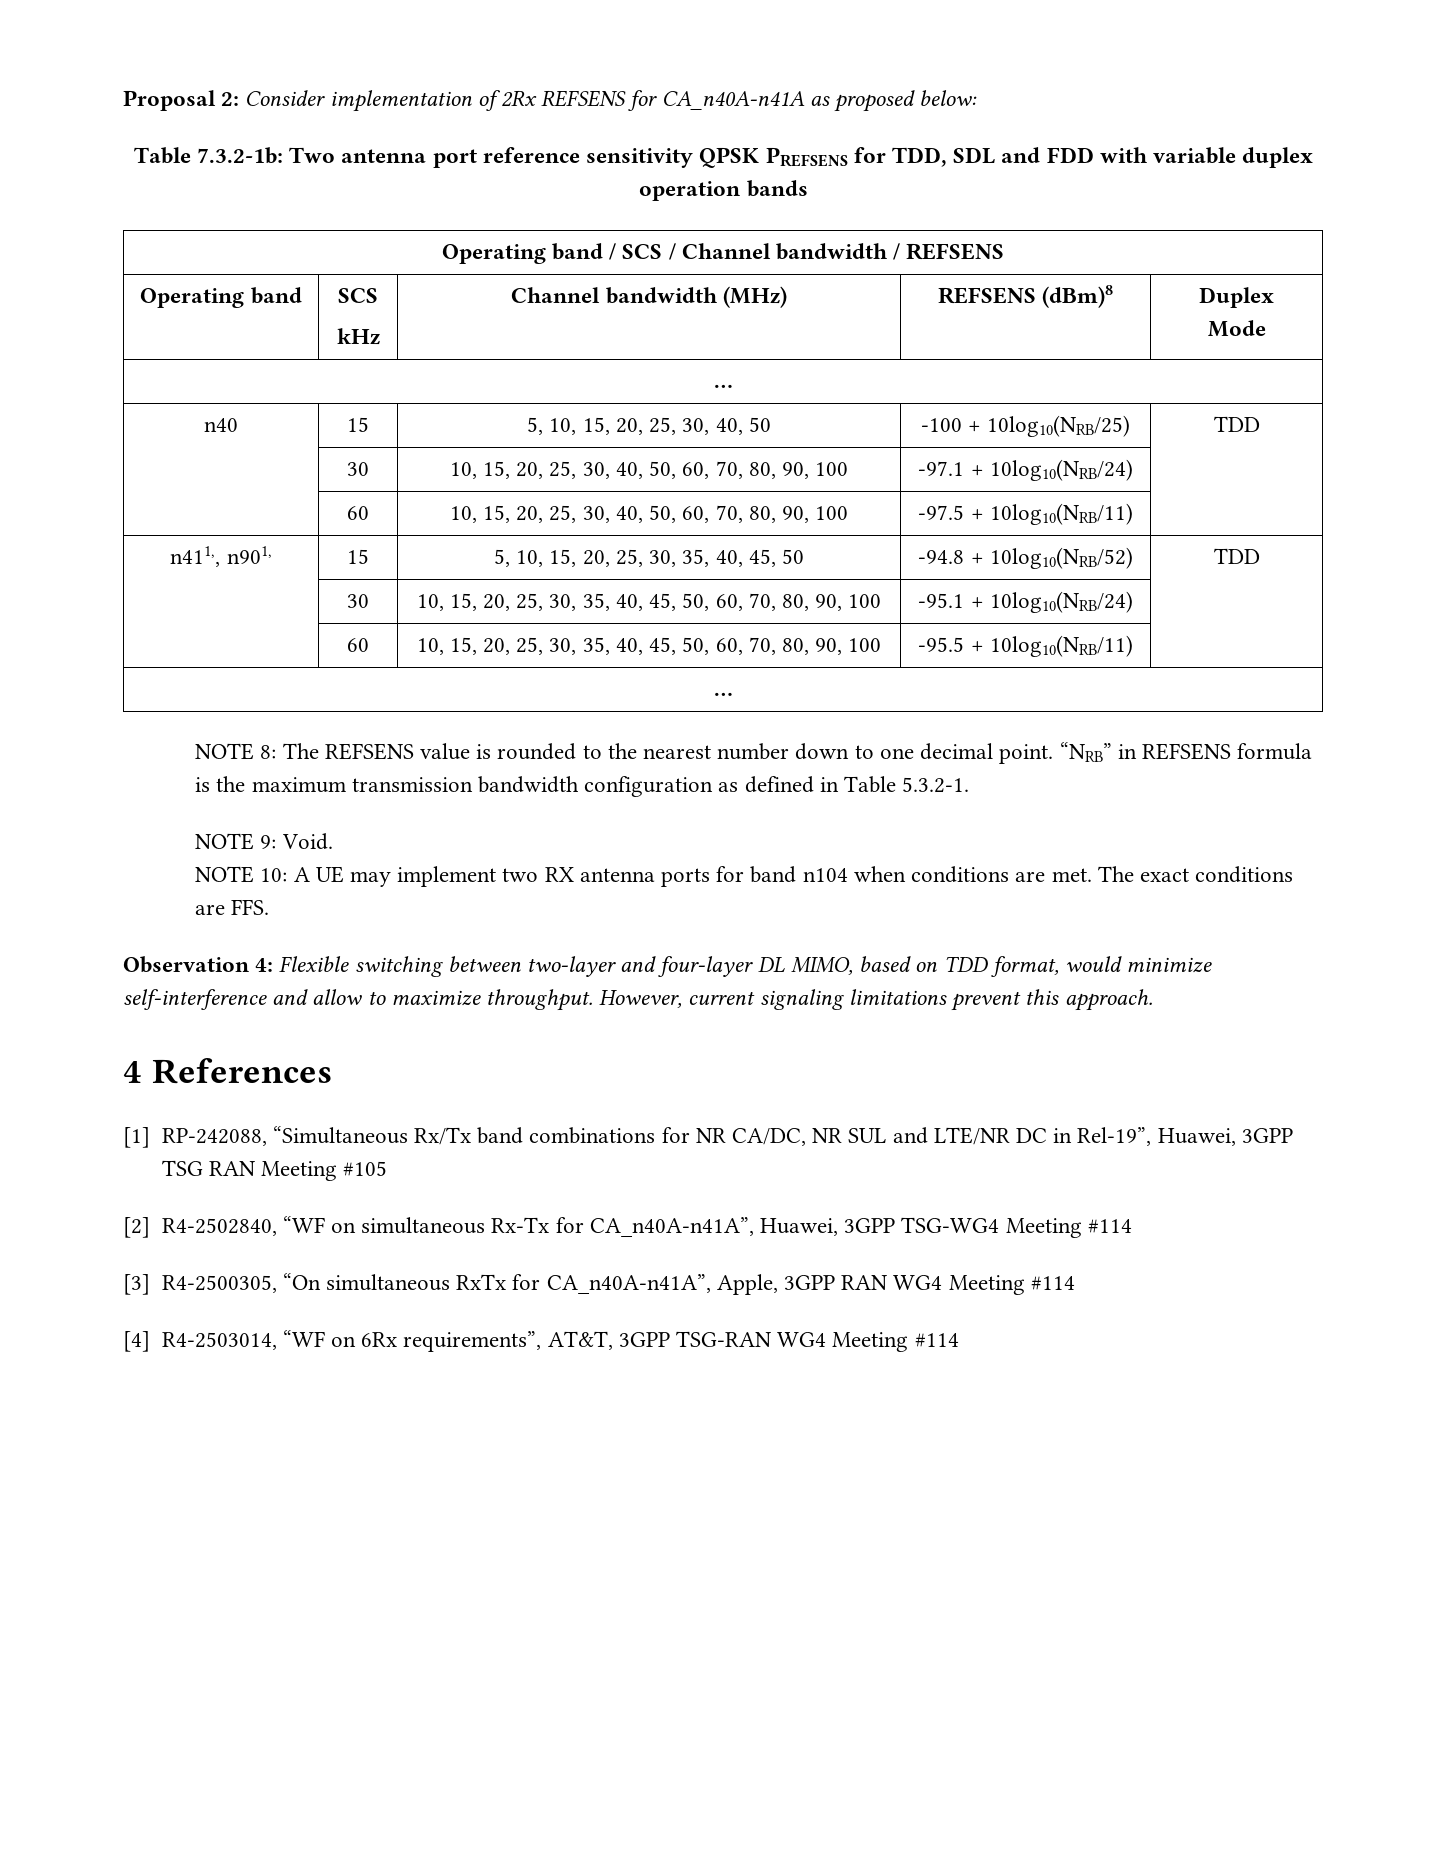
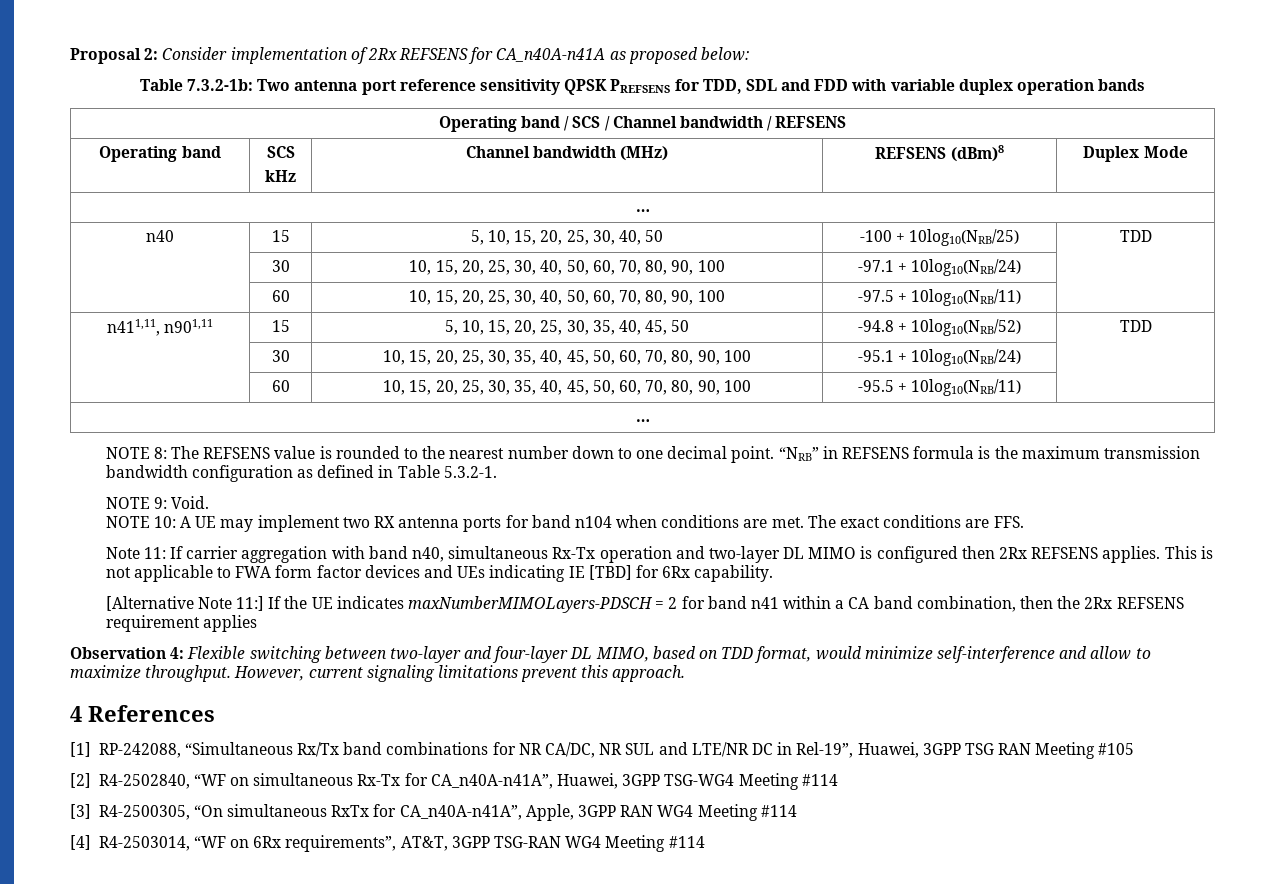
- n411,, n901, | 15 | 5, 10, 15, 20, 25, 30, 35, 40, 45, 50 | -94.8 + 10log10(NRB/52) | TDD
+ n411,11, n901,11 | 15 | 5, 10, 15, 20, 25, 30, 35, 40, 45, 50 | -94.8 + 10log10(NRB/52) | TDD
+ Note 11: If carrier aggregation with band n40, simultaneous Rx-Tx operation and two-layer DL MIMO is configured then 2Rx REFSENS applies. This is not applicable to FWA form factor devices and UEs indicating IE [TBD] for 6Rx capability.
+ [Alternative Note 11:] If the UE indicates maxNumberMIMOLayers-PDSCH = 2 for band n41 within a CA band combination, then the 2Rx REFSENS requirement applies

